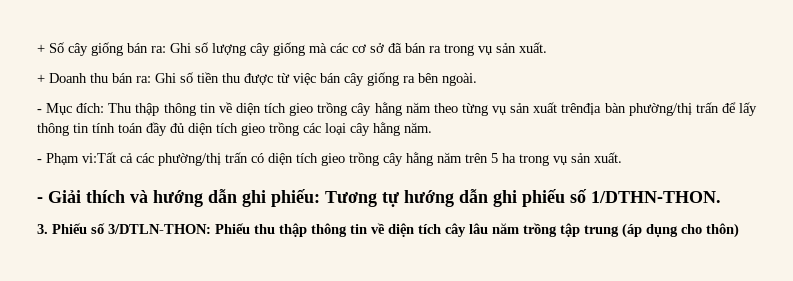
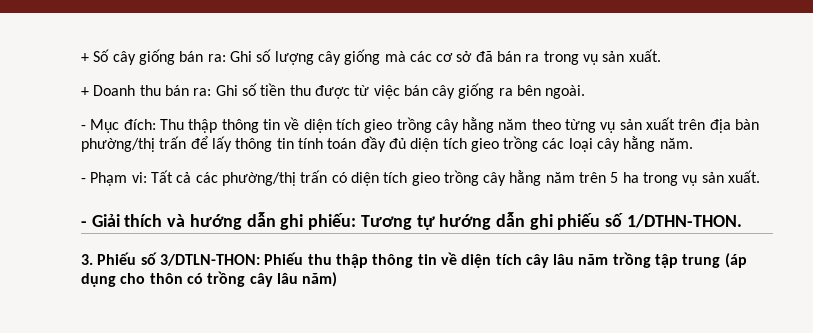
- - Mục đích: Thu thập thông tin về diện tích gieo trồng cây hằng năm theo từng vụ sản xuất trênđịa bàn phường/thị trấn để lấy thông tin tính toán đầy đủ diện tích gieo trồng các loại cây hằng năm.
+ - Mục đích: Thu thập thông tin về diện tích gieo trồng cây hằng năm theo từng vụ sản xuất trên địa bàn phường/thị trấn để lấy thông tin tính toán đầy đủ diện tích gieo trồng các loại cây hằng năm.
- - Phạm vi:Tất cả các phường/thị trấn có diện tích gieo trồng cây hằng năm trên 5 ha trong vụ sản xuất.
+ - Phạm vi: Tất cả các phường/thị trấn có diện tích gieo trồng cây hằng năm trên 5 ha trong vụ sản xuất.
- 3. Phiếu số 3/DTLN-THON: Phiếu thu thập thông tin về diện tích cây lâu năm trồng tập trung (áp dụng cho thôn)
+ 3. Phiếu số 3/DTLN-THON: Phiếu thu thập thông tin về diện tích cây lâu năm trồng tập trung (áp dụng cho thôn có trồng cây lâu năm)

